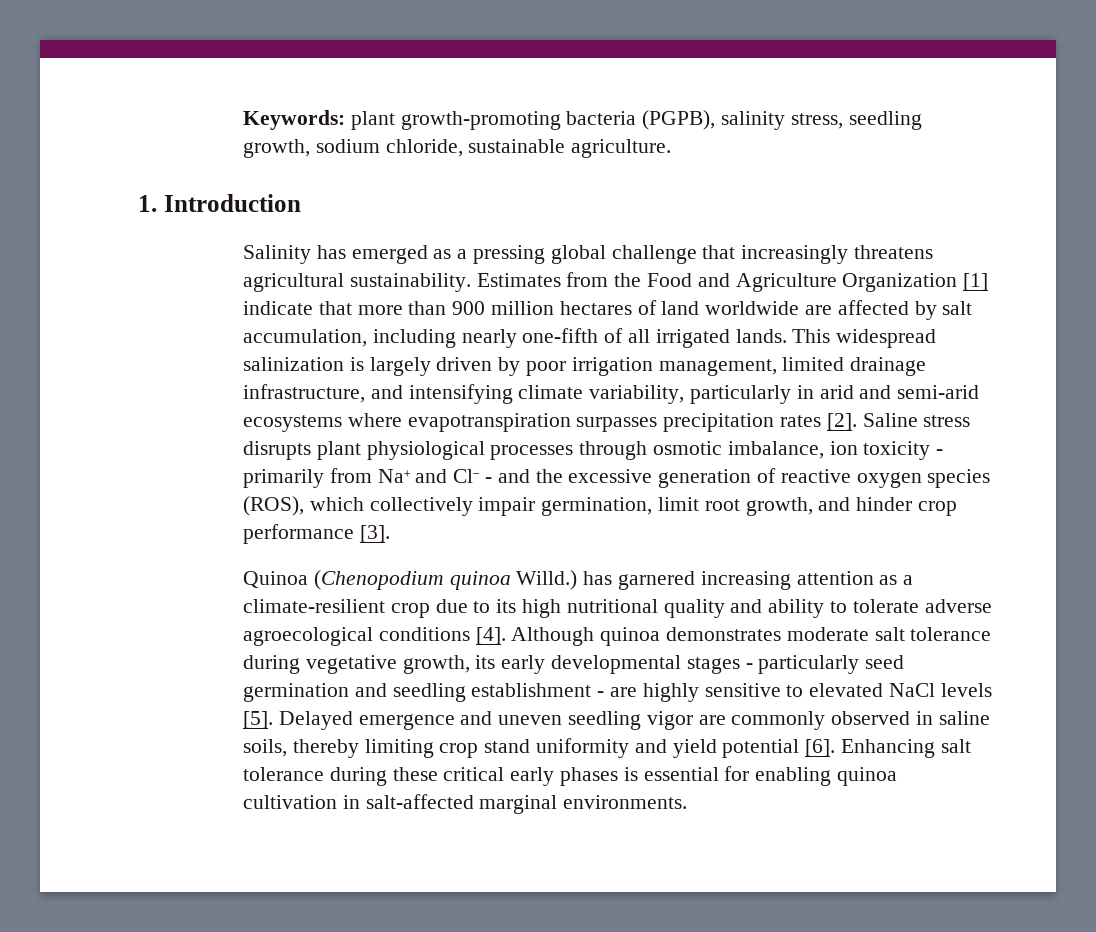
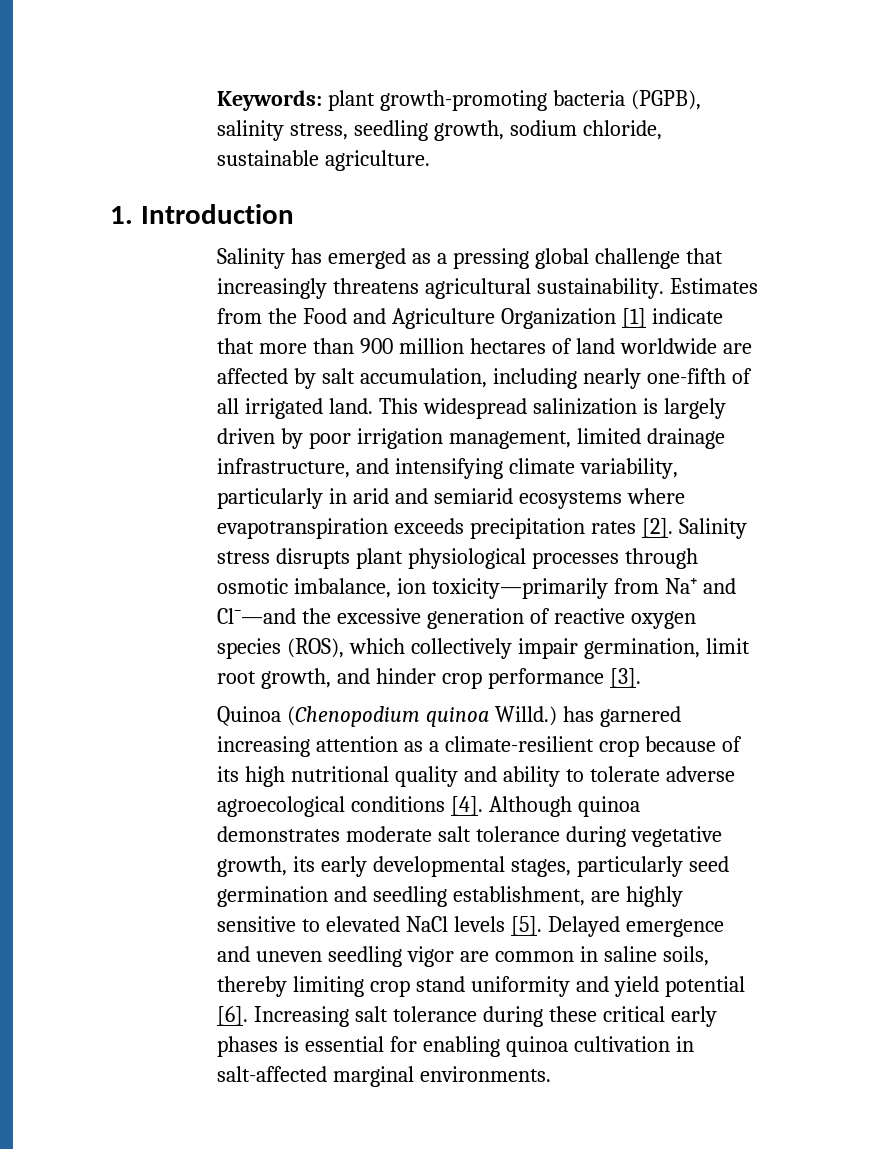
- Estimates from the Food and Agriculture Organization [1] indicate that more than 900 million hectares of land worldwide are affected by salt accumulation, including nearly one-fifth of all irrigated lands.
+ Estimates from the Food and Agriculture Organization [1] indicate that more than 900 million hectares of land worldwide are affected by salt accumulation, including nearly one-fifth of all irrigated land.
- This widespread salinization is largely driven by poor irrigation management, limited drainage infrastructure, and intensifying climate variability, particularly in arid and semi-arid ecosystems where evapotranspiration surpasses precipitation rates [2].
+ This widespread salinization is largely driven by poor irrigation management, limited drainage infrastructure, and intensifying climate variability, particularly in arid and semiarid ecosystems where evapotranspiration exceeds precipitation rates [2].
- Saline stress disrupts plant physiological processes through osmotic imbalance, ion toxicity - primarily from Na⁺ and Cl⁻ - and the excessive generation of reactive oxygen species (ROS), which collectively impair germination, limit root growth, and hinder crop performance [3].
+ Salinity stress disrupts plant physiological processes through osmotic imbalance, ion toxicity—primarily from Na⁺ and Cl⁻—and the excessive generation of reactive oxygen species (ROS), which collectively impair germination, limit root growth, and hinder crop performance [3].
- Quinoa (Chenopodium quinoa Willd.) has garnered increasing attention as a climate-resilient crop due to its high nutritional quality and ability to tolerate adverse agroecological conditions [4].
+ Quinoa (Chenopodium quinoa Willd.) has garnered increasing attention as a climate-resilient crop because of its high nutritional quality and ability to tolerate adverse agroecological conditions [4].
- Although quinoa demonstrates moderate salt tolerance during vegetative growth, its early developmental stages - particularly seed germination and seedling establishment - are highly sensitive to elevated NaCl levels [5].
+ Although quinoa demonstrates moderate salt tolerance during vegetative growth, its early developmental stages, particularly seed germination and seedling establishment, are highly sensitive to elevated NaCl levels [5].
- Delayed emergence and uneven seedling vigor are commonly observed in saline soils, thereby limiting crop stand uniformity and yield potential [6].
+ Delayed emergence and uneven seedling vigor are common in saline soils, thereby limiting crop stand uniformity and yield potential [6].
- Enhancing salt tolerance during these critical early phases is essential for enabling quinoa cultivation in salt-affected marginal environments.
+ Increasing salt tolerance during these critical early phases is essential for enabling quinoa cultivation in salt-affected marginal environments.

